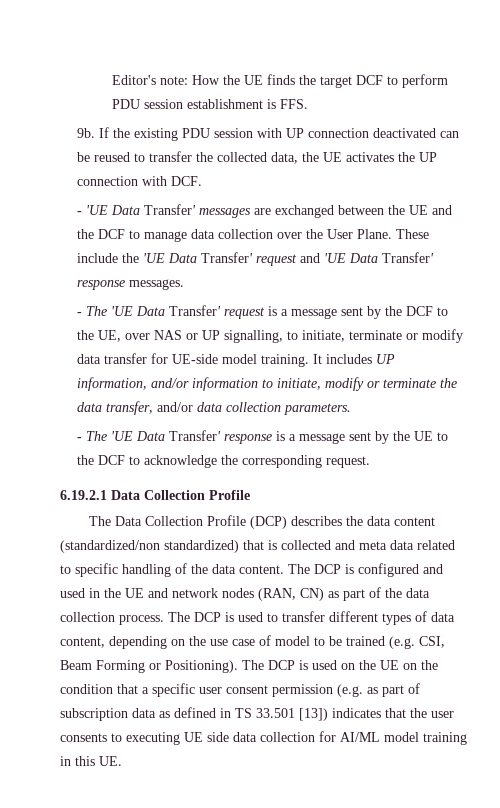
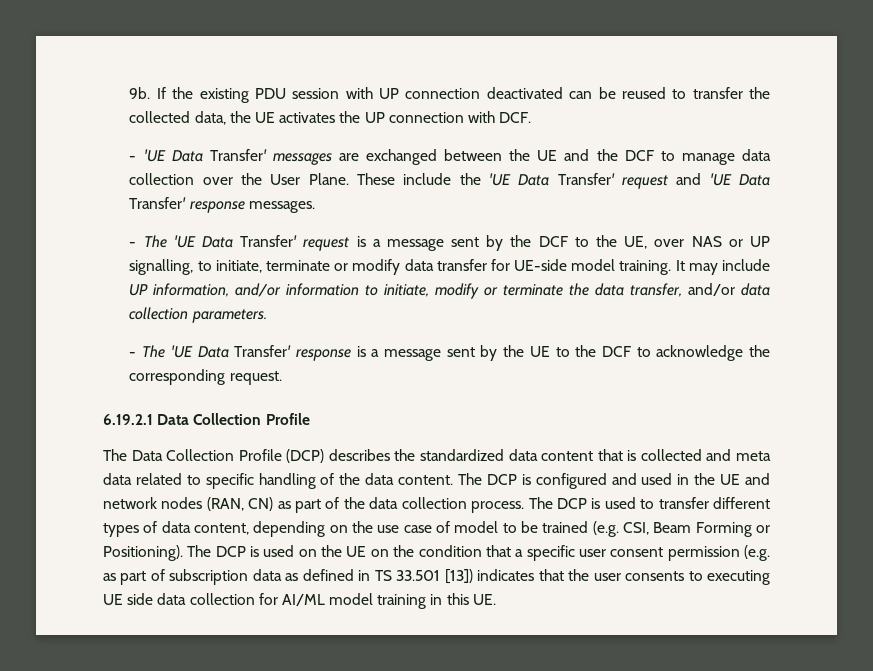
- Editor's note: How the UE finds the target DCF to perform PDU session establishment is FFS.
- It includes UP information, and/or information to initiate, modify or terminate the data transfer, and/or data collection parameters.
+ It may include UP information, and/or information to initiate, modify or terminate the data transfer, and/or data collection parameters.
- The Data Collection Profile (DCP) describes the data content (standardized/non standardized) that is collected and meta data related to specific handling of the data content.
+ The Data Collection Profile (DCP) describes the standardized data content that is collected and meta data related to specific handling of the data content.

